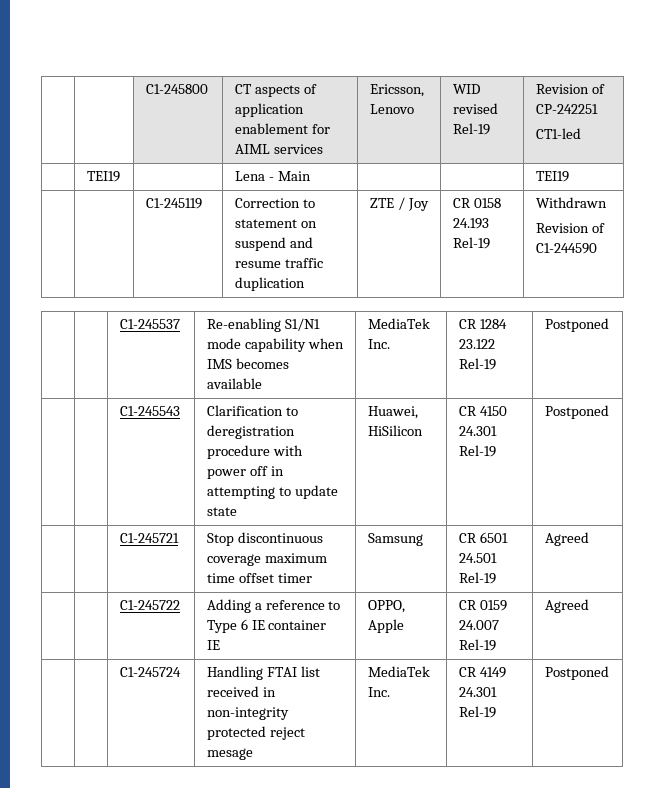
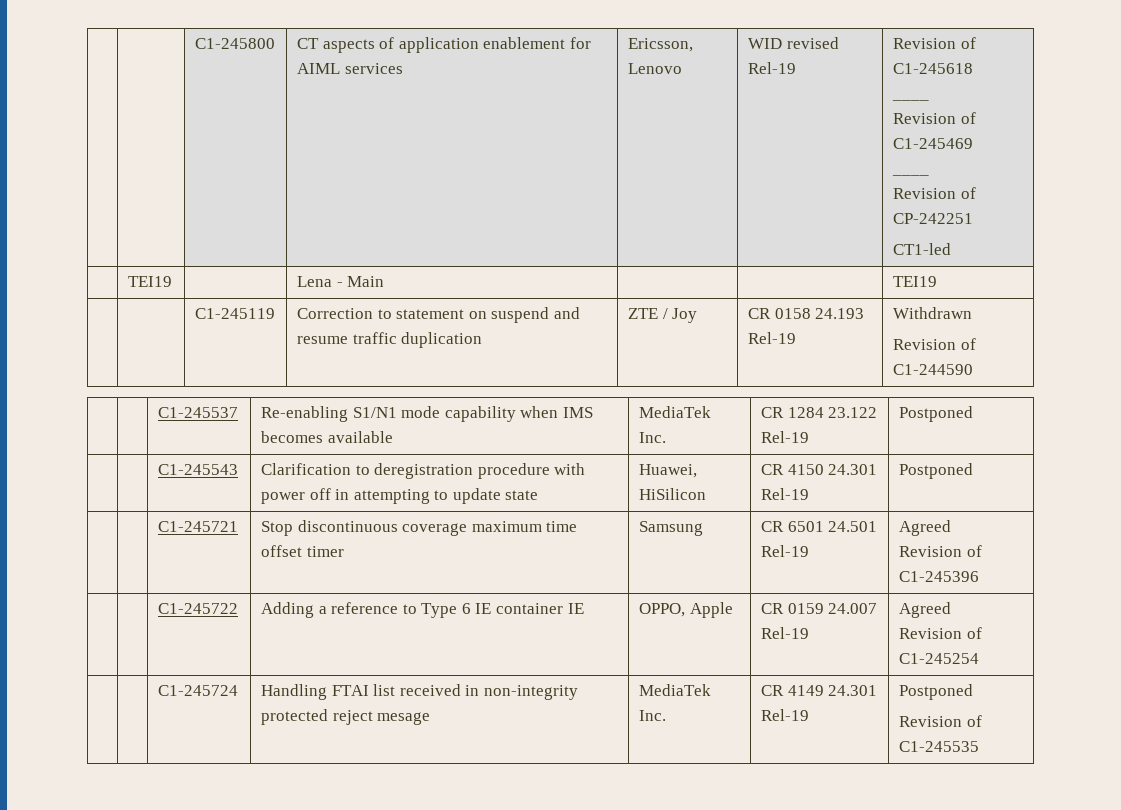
- | | C1-245800 | CT aspects of application enablement for AIML services | Ericsson, Lenovo | WID revised Rel-19 | Revision of CP-242251
+ | | C1-245800 | CT aspects of application enablement for AIML services | Ericsson, Lenovo | WID revised Rel-19 | Revision of C1-245618
+ ____
+ Revision of C1-245469
+ ____
+ Revision of CP-242251
  | | C1-245721 | Stop discontinuous coverage maximum time offset timer | Samsung | CR 6501 24.501 Rel-19 | Agreed
+ Revision of C1-245396
  | | C1-245722 | Adding a reference to Type 6 IE container IE | OPPO, Apple | CR 0159 24.007 Rel-19 | Agreed
+ Revision of C1-245254
  | | C1-245724 | Handling FTAI list received in non-integrity protected reject mesage | MediaTek Inc. | CR 4149 24.301 Rel-19 | Postponed
+ Revision of C1-245535

